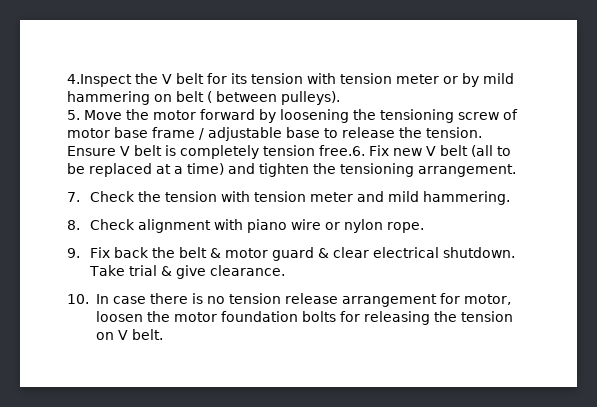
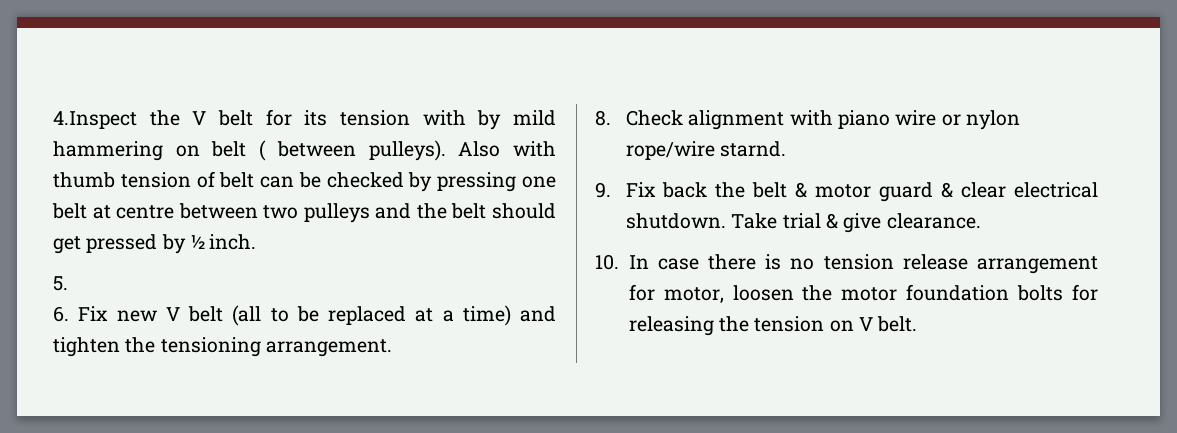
- 4.Inspect the V belt for its tension with tension meter or by mild hammering on belt ( between pulleys).
- 5. Move the motor forward by loosening the tensioning screw of motor base frame / adjustable base to release the tension. Ensure V belt is completely tension free.6. Fix new V belt (all to be replaced at a time) and tighten the tensioning arrangement.
+ 4.Inspect the V belt for its tension with by mild hammering on belt ( between pulleys). Also with thumb tension of belt can be checked by pressing one belt at centre between two pulleys and the belt should get pressed by ½ inch.
+ 5.
+ 6. Fix new V belt (all to be replaced at a time) and tighten the tensioning arrangement.
- 7. Check the tension with tension meter and mild hammering.
- 8. Check alignment with piano wire or nylon rope.
+ 8. Check alignment with piano wire or nylon rope/wire starnd.

